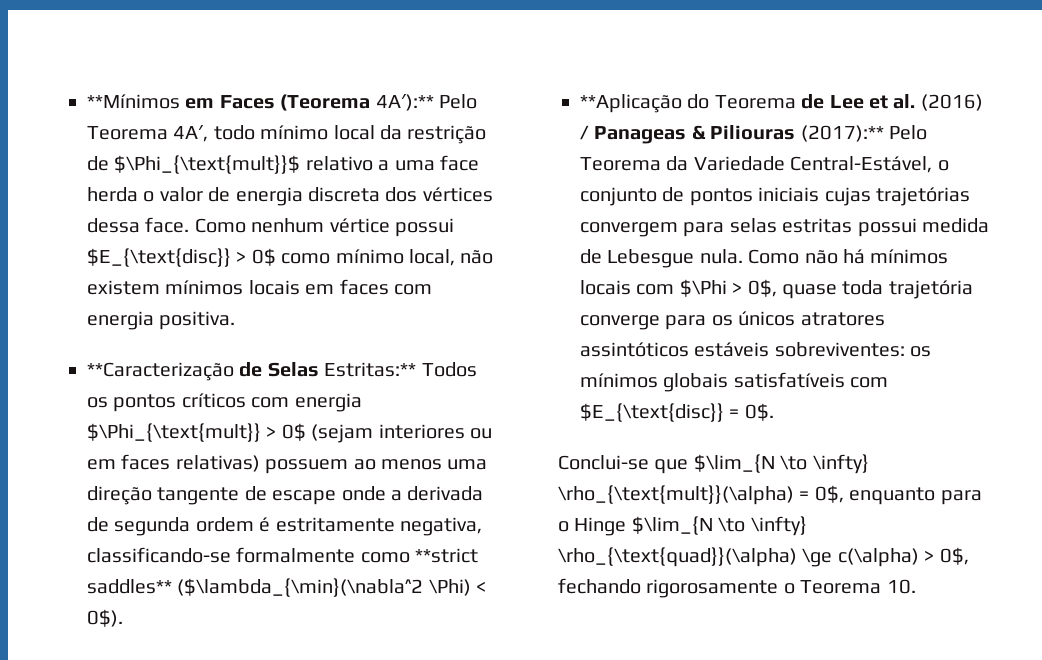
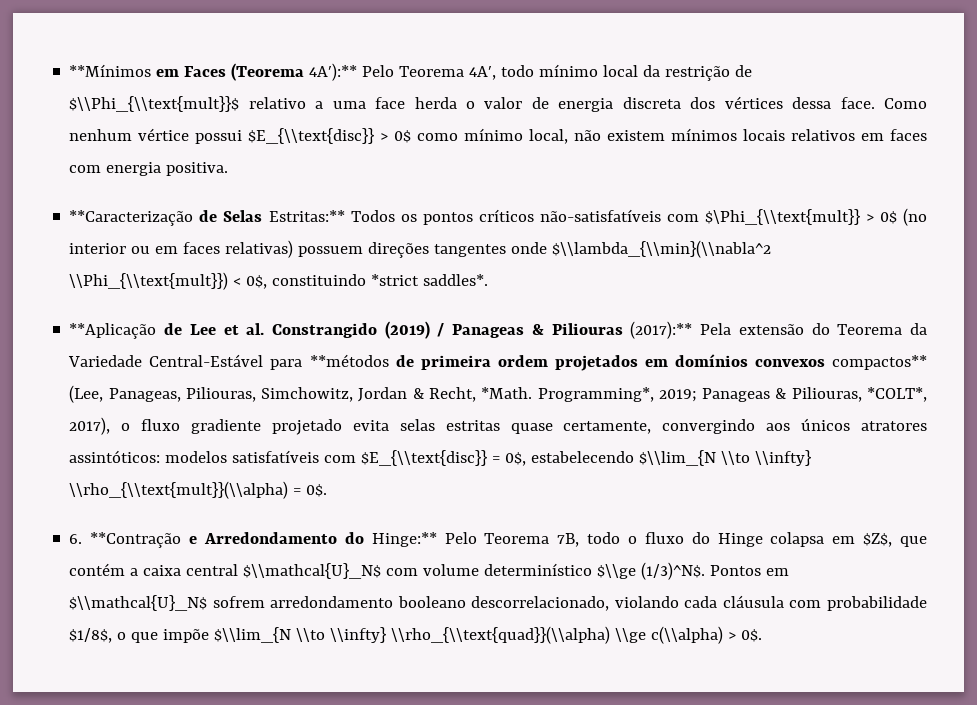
- **Mínimos em Faces (Teorema 4A′):** Pelo Teorema 4A′, todo mínimo local da restrição de $\Phi_{\text{mult}}$ relativo a uma face herda o valor de energia discreta dos vértices dessa face.
+ **Mínimos em Faces (Teorema 4A′):** Pelo Teorema 4A′, todo mínimo local da restrição de $\\Phi_{\\text{mult}}$ relativo a uma face herda o valor de energia discreta dos vértices dessa face.
- Como nenhum vértice possui $E_{\text{disc}} > 0$ como mínimo local, não existem mínimos locais em faces com energia positiva.
+ Como nenhum vértice possui $E_{\\text{disc}} > 0$ como mínimo local, não existem mínimos locais relativos em faces com energia positiva.
- **Caracterização de Selas Estritas:** Todos os pontos críticos com energia $\Phi_{\text{mult}} > 0$ (sejam interiores ou em faces relativas) possuem ao menos uma direção tangente de escape onde a derivada de segunda ordem é estritamente negativa, classificando-se formalmente como **strict saddles** ($\lambda_{\min}(\nabla^2 \Phi) < 0$).
+ **Caracterização de Selas Estritas:** Todos os pontos críticos não-satisfatíveis com $\Phi_{\\text{mult}} > 0$ (no interior ou em faces relativas) possuem direções tangentes onde $\\lambda_{\\min}(\\nabla^2 \\Phi_{\\text{mult}}) < 0$, constituindo *strict saddles*.
- **Aplicação do Teorema de Lee et al. (2016) / Panageas & Piliouras (2017):** Pelo Teorema da Variedade Central-Estável, o conjunto de pontos iniciais cujas trajetórias convergem para selas estritas possui medida de Lebesgue nula. Como não há mínimos locais com $\Phi > 0$, quase toda trajetória converge para os únicos atratores assintóticos estáveis sobreviventes: os mínimos globais satisfatíveis com $E_{\text{disc}} = 0$.
- Conclui-se que $\lim_{N \to \infty} \rho_{\text{mult}}(\alpha) = 0$, enquanto para o Hinge $\lim_{N \to \infty} \rho_{\text{quad}}(\alpha) \ge c(\alpha) > 0$, fechando rigorosamente o Teorema 10.
+ **Aplicação de Lee et al. Constrangido (2019) / Panageas & Piliouras (2017):** Pela extensão do Teorema da Variedade Central-Estável para **métodos de primeira ordem projetados em domínios convexos compactos** (Lee, Panageas, Piliouras, Simchowitz, Jordan & Recht, *Math. Programming*, 2019; Panageas & Piliouras, *COLT*, 2017), o fluxo gradiente projetado evita selas estritas quase certamente, convergindo aos únicos atratores assintóticos: modelos satisfatíveis com $E_{\\text{disc}} = 0$, estabelecendo $\\lim_{N \\to \\infty} \\rho_{\\text{mult}}(\\alpha) = 0$.
+ 6. **Contração e Arredondamento do Hinge:** Pelo Teorema 7B, todo o fluxo do Hinge colapsa em $Z$, que contém a caixa central $\\mathcal{U}_N$ com volume determinístico $\\ge (1/3)^N$. Pontos em $\\mathcal{U}_N$ sofrem arredondamento booleano descorrelacionado, violando cada cláusula com probabilidade $1/8$, o que impõe $\\lim_{N \\to \\infty} \\rho_{\\text{quad}}(\\alpha) \\ge c(\\alpha) > 0$.

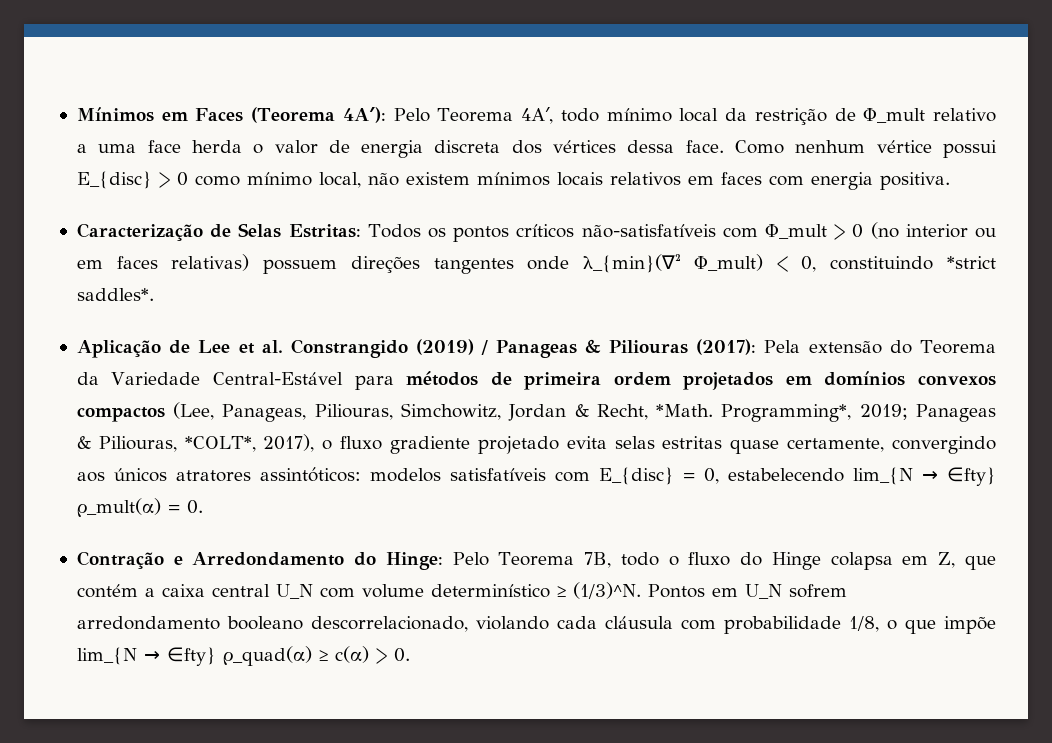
- **Mínimos em Faces (Teorema 4A′):** Pelo Teorema 4A′, todo mínimo local da restrição de $\\Phi_{\\text{mult}}$ relativo a uma face herda o valor de energia discreta dos vértices dessa face.
+ Mínimos em Faces (Teorema 4A′): Pelo Teorema 4A′, todo mínimo local da restrição de Φ_mult relativo a uma face herda o valor de energia discreta dos vértices dessa face.
- Como nenhum vértice possui $E_{\\text{disc}} > 0$ como mínimo local, não existem mínimos locais relativos em faces com energia positiva.
+ Como nenhum vértice possui E_{disc} > 0 como mínimo local, não existem mínimos locais relativos em faces com energia positiva.
- **Caracterização de Selas Estritas:** Todos os pontos críticos não-satisfatíveis com $\Phi_{\\text{mult}} > 0$ (no interior ou em faces relativas) possuem direções tangentes onde $\\lambda_{\\min}(\\nabla^2 \\Phi_{\\text{mult}}) < 0$, constituindo *strict saddles*.
+ Caracterização de Selas Estritas: Todos os pontos críticos não-satisfatíveis com Φ_mult > 0 (no interior ou em faces relativas) possuem direções tangentes onde λ_{min}(∇² Φ_mult) < 0, constituindo *strict saddles*.
- **Aplicação de Lee et al. Constrangido (2019) / Panageas & Piliouras (2017):** Pela extensão do Teorema da Variedade Central-Estável para **métodos de primeira ordem projetados em domínios convexos compactos** (Lee, Panageas, Piliouras, Simchowitz, Jordan & Recht, *Math.
+ Aplicação de Lee et al. Constrangido (2019) / Panageas & Piliouras (2017): Pela extensão do Teorema da Variedade Central-Estável para métodos de primeira ordem projetados em domínios convexos compactos (Lee, Panageas, Piliouras, Simchowitz, Jordan & Recht, *Math.
- Programming*, 2019; Panageas & Piliouras, *COLT*, 2017), o fluxo gradiente projetado evita selas estritas quase certamente, convergindo aos únicos atratores assintóticos: modelos satisfatíveis com $E_{\\text{disc}} = 0$, estabelecendo $\\lim_{N \\to \\infty} \\rho_{\\text{mult}}(\\alpha) = 0$.
- 6. **Contração e Arredondamento do Hinge:** Pelo Teorema 7B, todo o fluxo do Hinge colapsa em $Z$, que contém a caixa central $\\mathcal{U}_N$ com volume determinístico $\\ge (1/3)^N$.
+ Programming*, 2019; Panageas & Piliouras, *COLT*, 2017), o fluxo gradiente projetado evita selas estritas quase certamente, convergindo aos únicos atratores assintóticos: modelos satisfatíveis com E_{disc} = 0, estabelecendo lim_{N → ∈fty} ρ_mult(α) = 0.
+ Contração e Arredondamento do Hinge: Pelo Teorema 7B, todo o fluxo do Hinge colapsa em Z, que contém a caixa central U_N com volume determinístico ≥ (1/3)^N.
- Pontos em $\\mathcal{U}_N$ sofrem arredondamento booleano descorrelacionado, violando cada cláusula com probabilidade $1/8$, o que impõe $\\lim_{N \\to \\infty} \\rho_{\\text{quad}}(\\alpha) \\ge c(\\alpha) > 0$.
+ Pontos em U_N sofrem arredondamento booleano descorrelacionado, violando cada cláusula com probabilidade 1/8, o que impõe lim_{N → ∈fty} ρ_quad(α) ≥ c(α) > 0.

